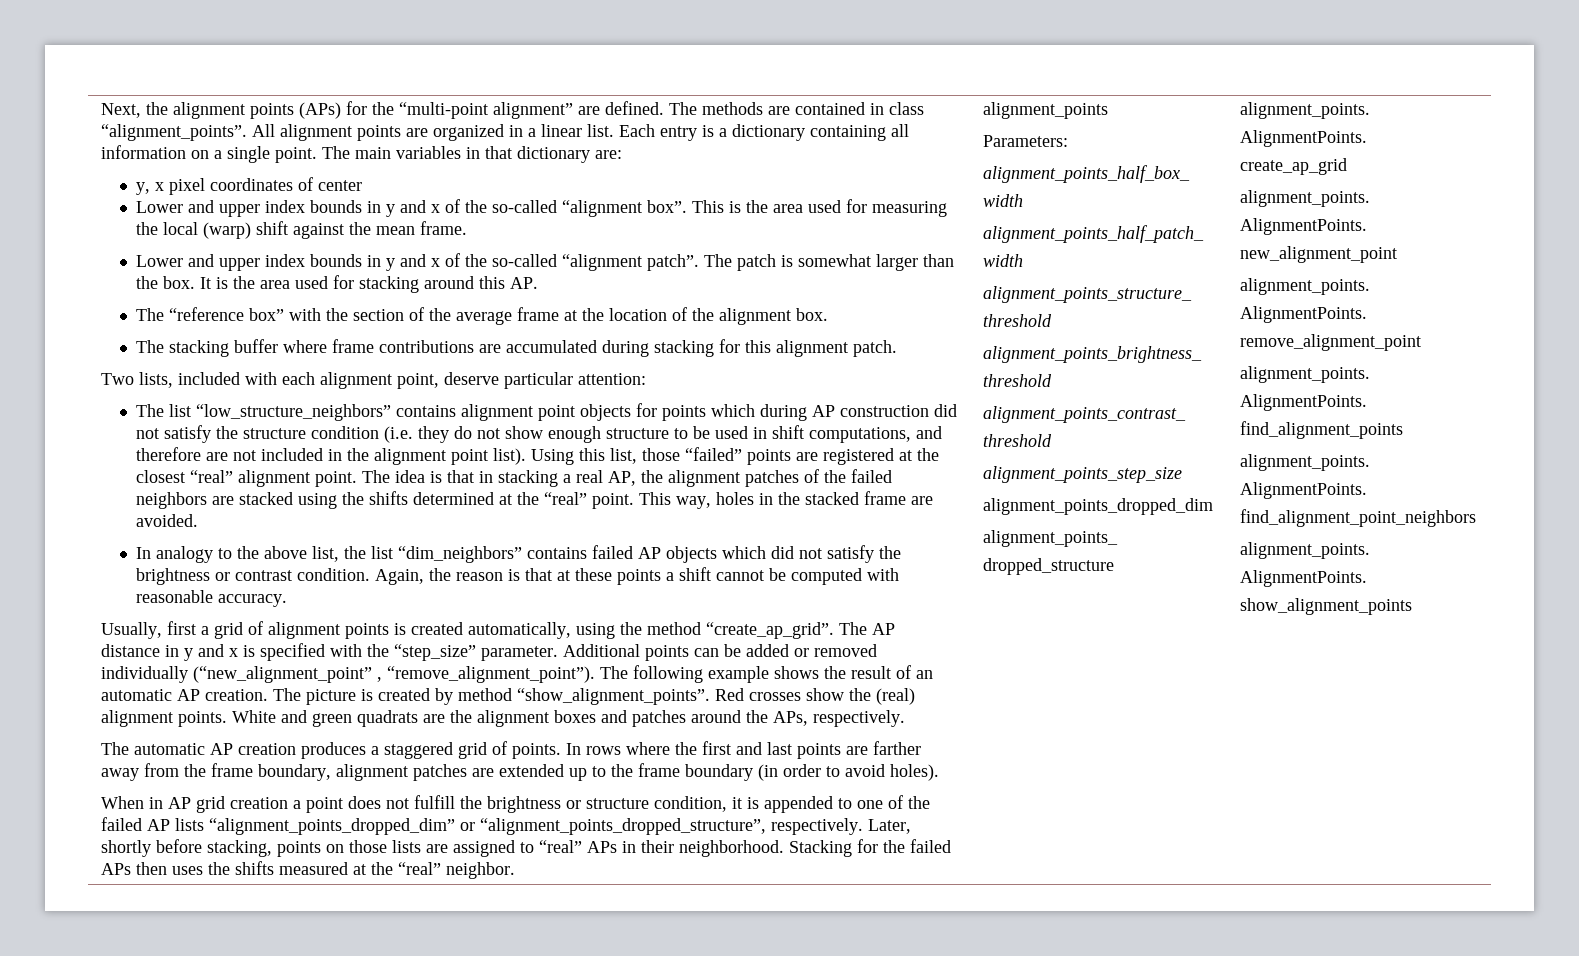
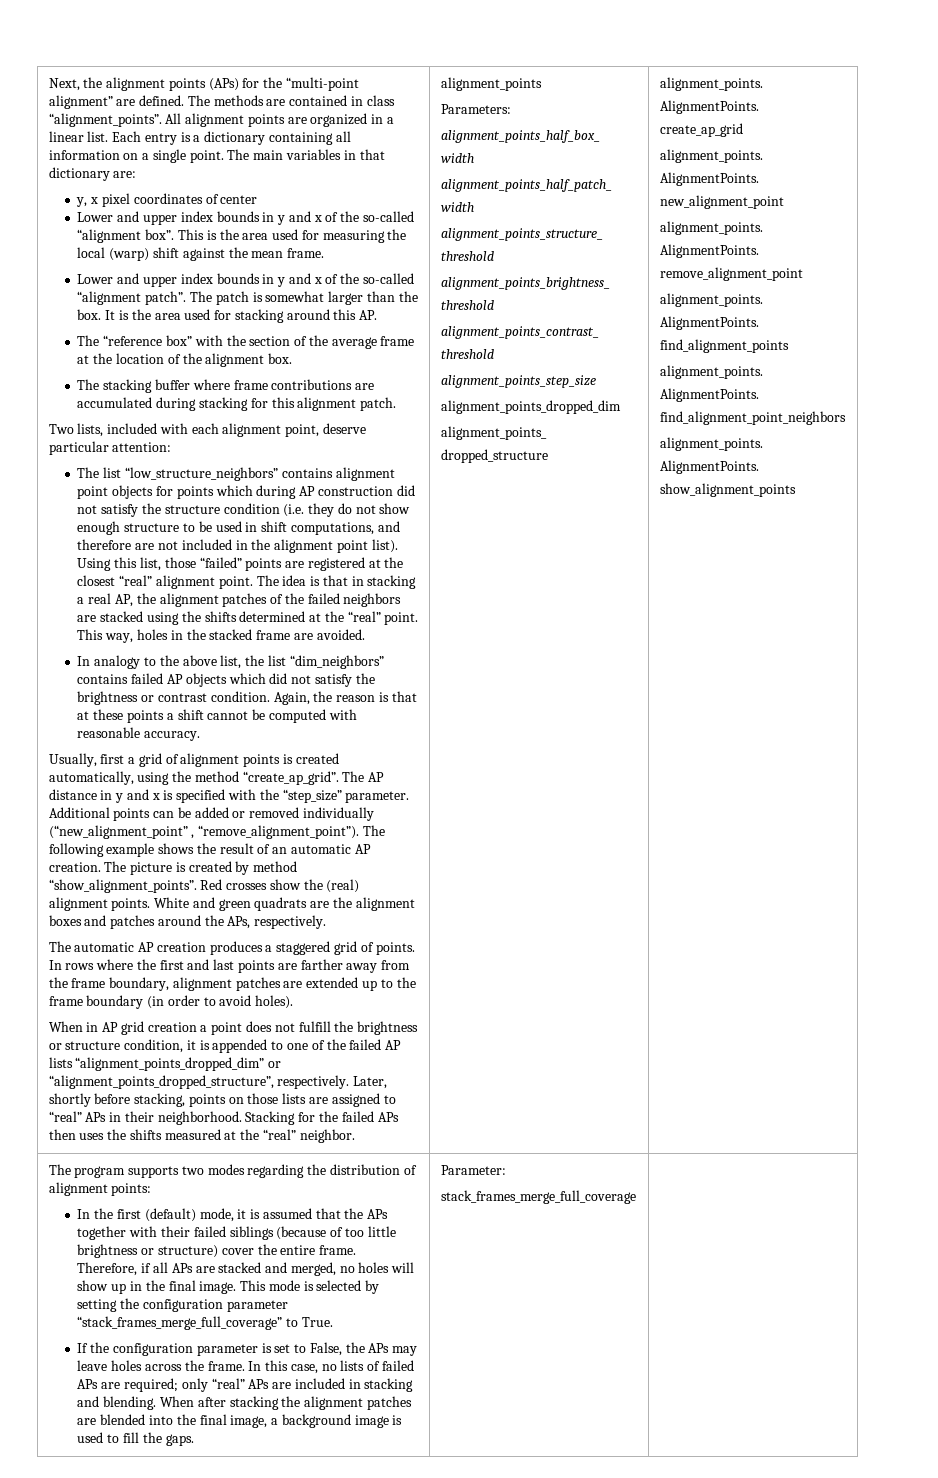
+ The program supports two modes regarding the distribution of alignment points:
+ In the first (default) mode, it is assumed that the APs together with their failed siblings (because of too little brightness or structure) cover the entire frame. Therefore, if all APs are stacked and merged, no holes will show up in the final image. This mode is selected by setting the configuration parameter “stack_frames_merge_full_coverage” to True.
+ If the configuration parameter is set to False, the APs may leave holes across the frame. In this case, no lists of failed APs are required; only “real” APs are included in stacking and blending. When after stacking the alignment patches are blended into the final image, a background image is used to fill the gaps. | Parameter:
+ stack_frames_merge_full_coverage

